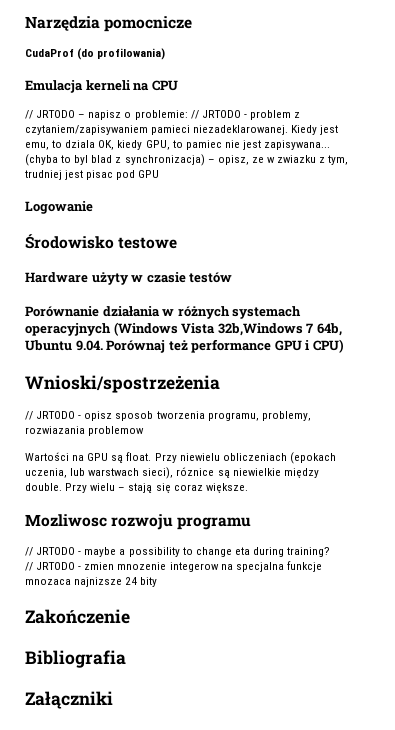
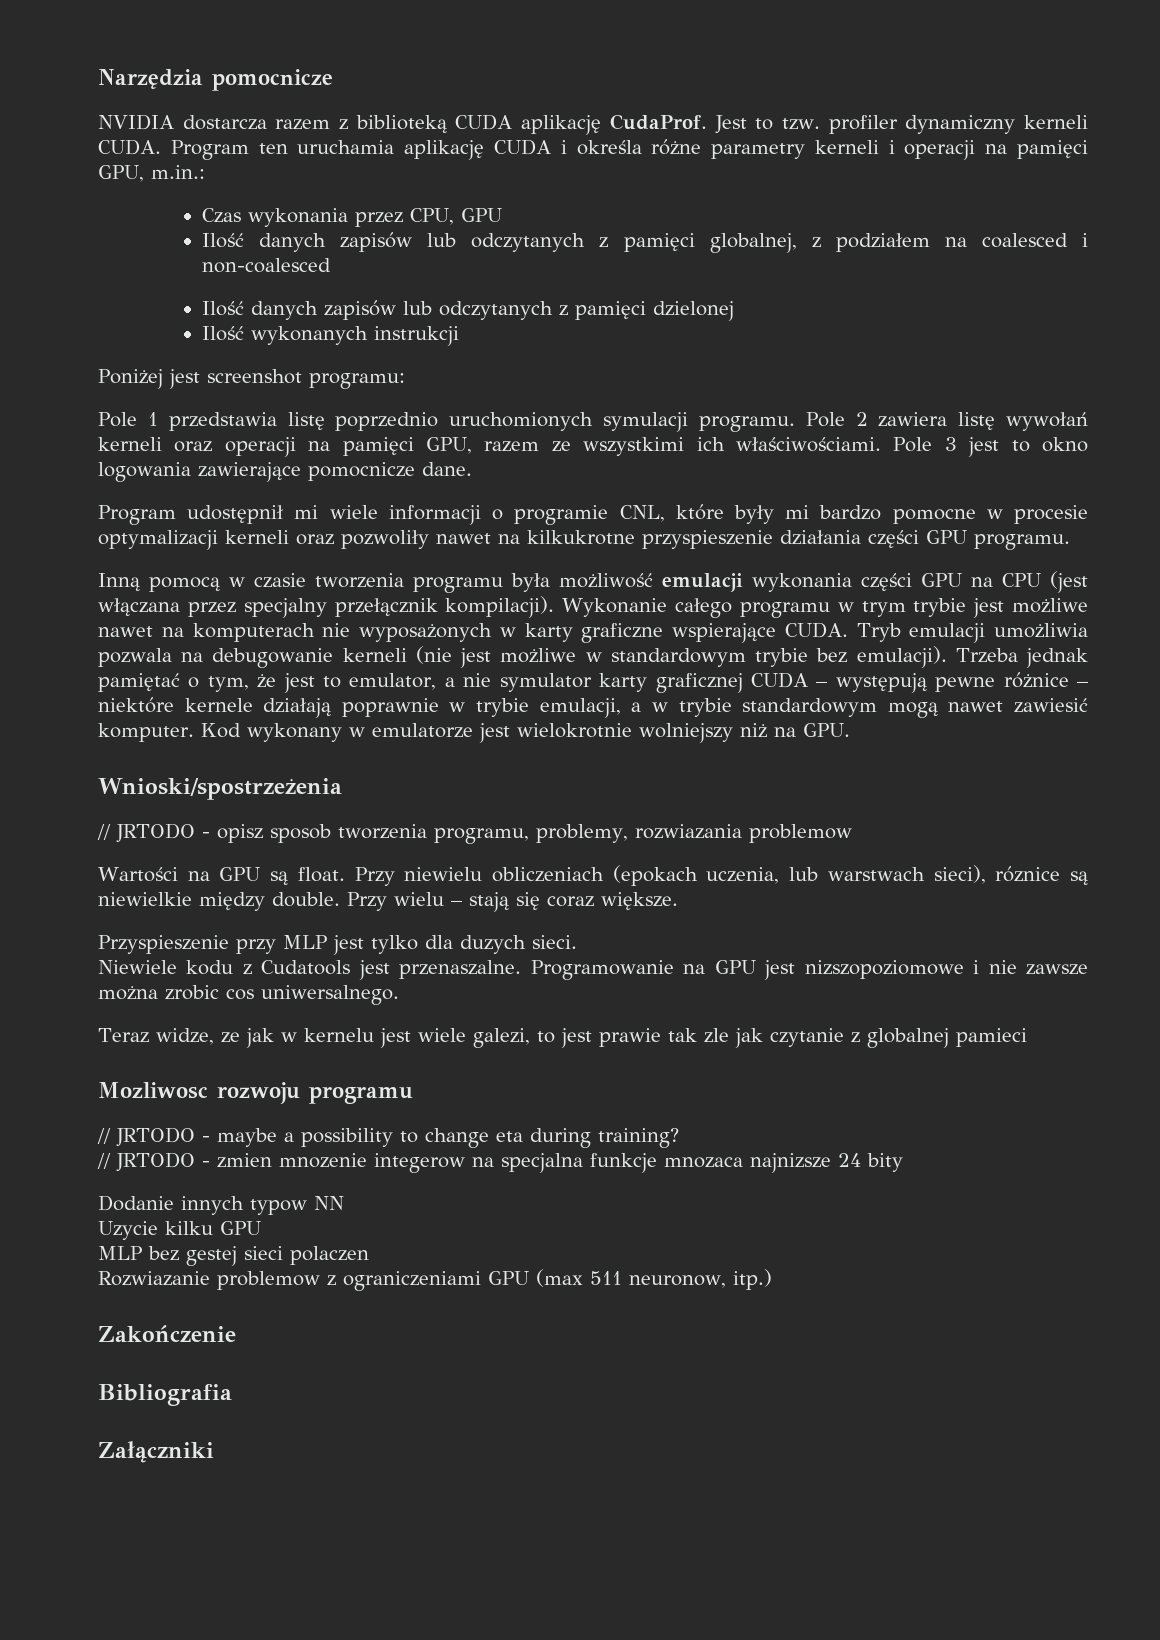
- CudaProf (do profilowania)
- Emulacja kerneli na CPU
- // JRTODO – napisz o problemie: // JRTODO - problem z czytaniem/zapisywaniem pamieci niezadeklarowanej. Kiedy jest emu, to dziala OK, kiedy GPU, to pamiec nie jest zapisywana... (chyba to byl blad z synchronizacja) – opisz, ze w zwiazku z tym, trudniej jest pisac pod GPU
- Logowanie
- Środowisko testowe
- Hardware użyty w czasie testów
- Porównanie działania w różnych systemach operacyjnych (Windows Vista 32b,Windows 7 64b, Ubuntu 9.04. Porównaj też performance GPU i CPU)
+ NVIDIA dostarcza razem z biblioteką CUDA aplikację CudaProf. Jest to tzw. profiler dynamiczny kerneli CUDA. Program ten uruchamia aplikację CUDA i określa różne parametry kerneli i operacji na pamięci GPU, m.in.:
+ Czas wykonania przez CPU, GPU
+ Ilość danych zapisów lub odczytanych z pamięci globalnej, z podziałem na coalesced i non-coalesced
+ Ilość danych zapisów lub odczytanych z pamięci dzielonej
+ Ilość wykonanych instrukcji
+ Poniżej jest screenshot programu:
+ Pole 1 przedstawia listę poprzednio uruchomionych symulacji programu. Pole 2 zawiera listę wywołań kerneli oraz operacji na pamięci GPU, razem ze wszystkimi ich właściwościami. Pole 3 jest to okno logowania zawierające pomocnicze dane.
+ Program udostępnił mi wiele informacji o programie CNL, które były mi bardzo pomocne w procesie optymalizacji kerneli oraz pozwoliły nawet na kilkukrotne przyspieszenie działania części GPU programu.
+ Inną pomocą w czasie tworzenia programu była możliwość emulacji wykonania części GPU na CPU (jest włączana przez specjalny przełącznik kompilacji). Wykonanie całego programu w trym trybie jest możliwe nawet na komputerach nie wyposażonych w karty graficzne wspierające CUDA. Tryb emulacji umożliwia pozwala na debugowanie kerneli (nie jest możliwe w standardowym trybie bez emulacji). Trzeba jednak pamiętać o tym, że jest to emulator, a nie symulator karty graficznej CUDA – występują pewne różnice – niektóre kernele działają poprawnie w trybie emulacji, a w trybie standardowym mogą nawet zawiesić komputer. Kod wykonany w emulatorze jest wielokrotnie wolniejszy niż na GPU.
+ Przyspieszenie przy MLP jest tylko dla duzych sieci.
+ Niewiele kodu z Cudatools jest przenaszalne. Programowanie na GPU jest nizszopoziomowe i nie zawsze można zrobic cos uniwersalnego.
+ Teraz widze, ze jak w kernelu jest wiele galezi, to jest prawie tak zle jak czytanie z globalnej pamieci
+ Dodanie innych typow NN
+ Uzycie kilku GPU
+ MLP bez gestej sieci polaczen
+ Rozwiazanie problemow z ograniczeniami GPU (max 511 neuronow, itp.)

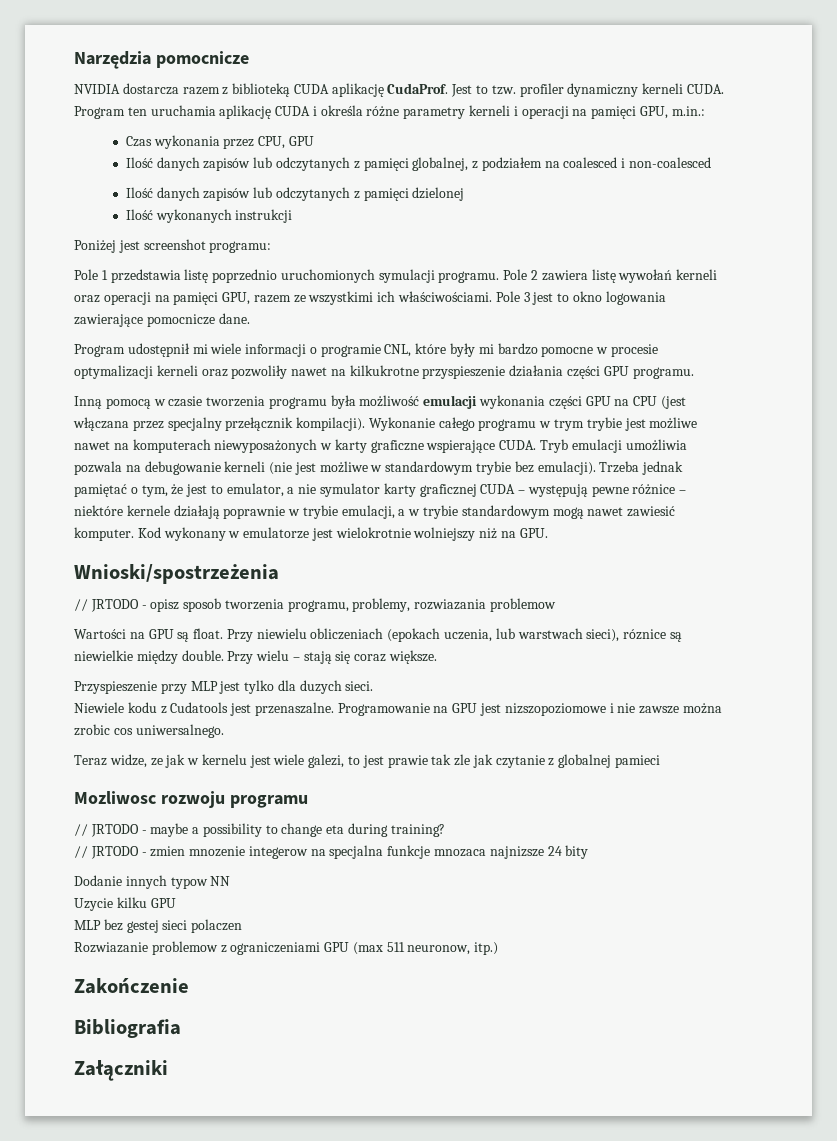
- Wykonanie całego programu w trym trybie jest możliwe nawet na komputerach nie wyposażonych w karty graficzne wspierające CUDA.
+ Wykonanie całego programu w trym trybie jest możliwe nawet na komputerach niewyposażonych w karty graficzne wspierające CUDA.

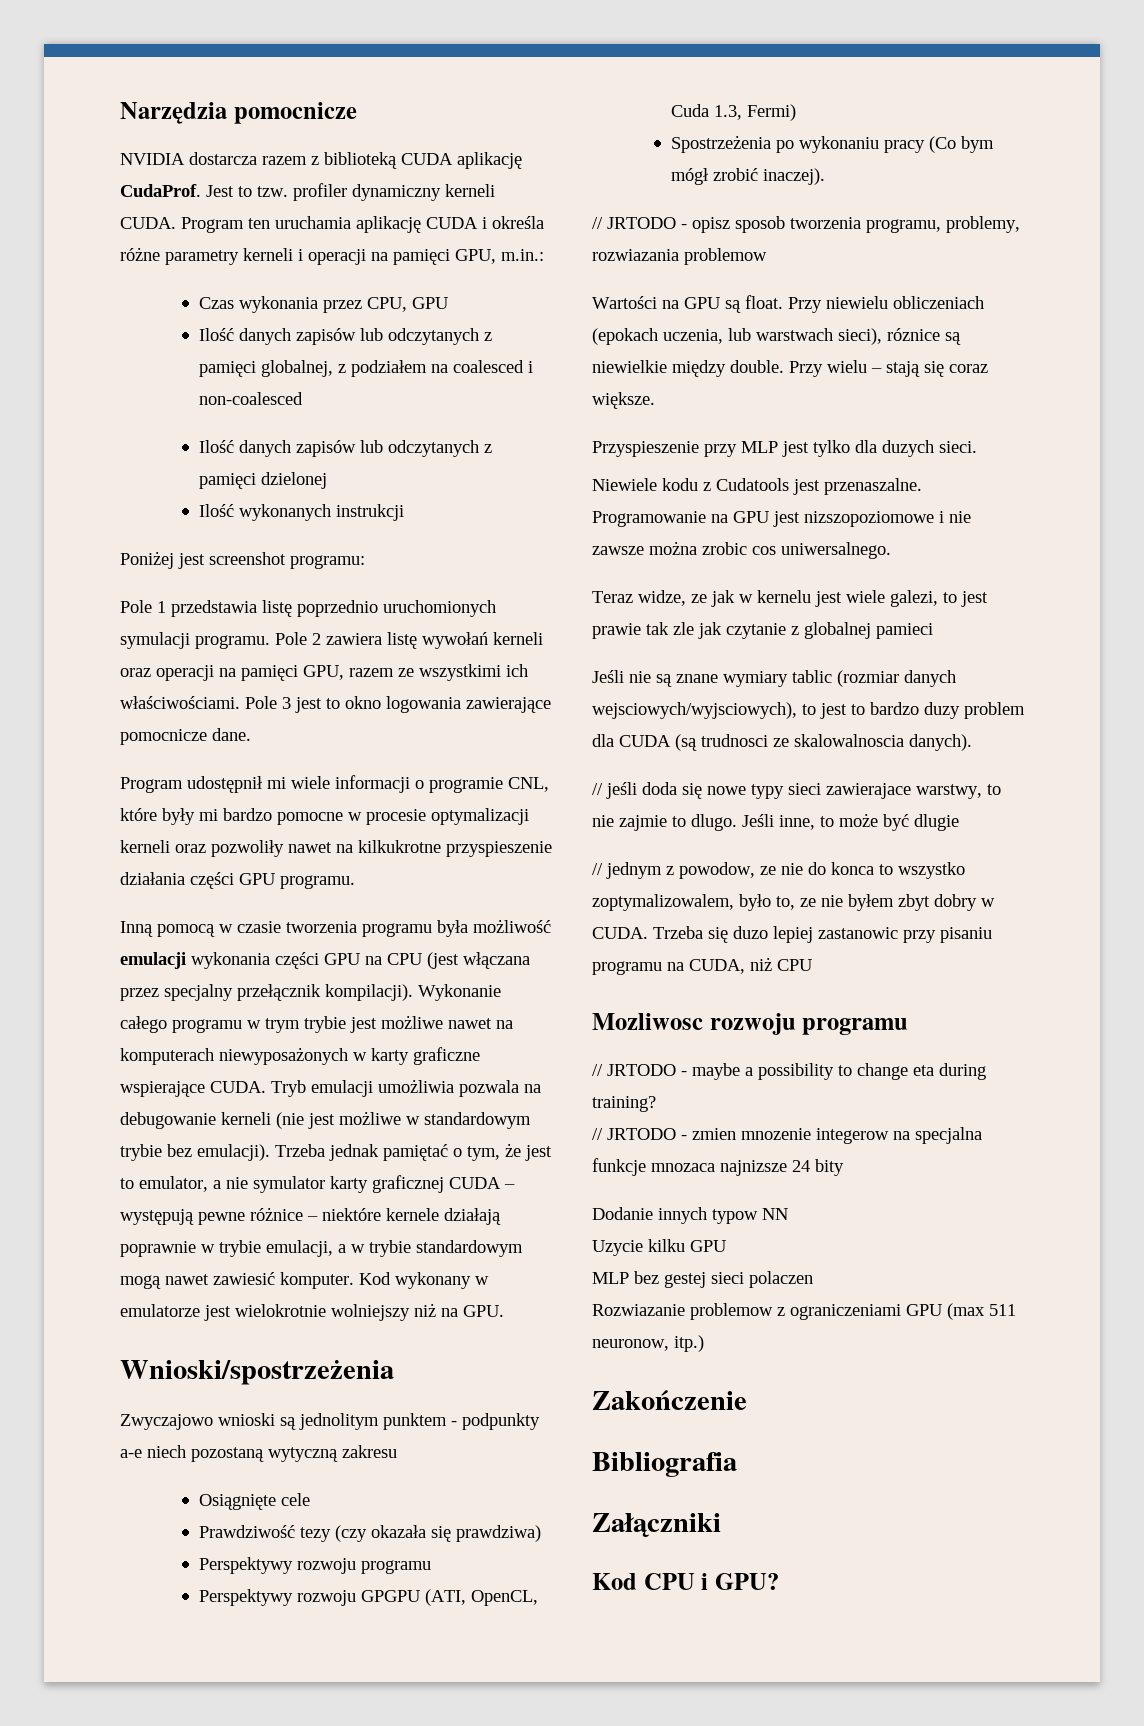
+ Zwyczajowo wnioski są jednolitym punktem - podpunkty a-e niech pozostaną wytyczną zakresu
+ Osiągnięte cele
+ Prawdziwość tezy (czy okazała się prawdziwa)
+ Perspektywy rozwoju programu
+ Perspektywy rozwoju GPGPU (ATI, OpenCL, Cuda 1.3, Fermi)
+ Spostrzeżenia po wykonaniu pracy (Co bym mógł zrobić inaczej).
+ Jeśli nie są znane wymiary tablic (rozmiar danych wejsciowych/wyjsciowych), to jest to bardzo duzy problem dla CUDA (są trudnosci ze skalowalnoscia danych).
+ // jeśli doda się nowe typy sieci zawierajace warstwy, to nie zajmie to dlugo. Jeśli inne, to może być dlugie
+ // jednym z powodow, ze nie do konca to wszystko zoptymalizowalem, było to, ze nie byłem zbyt dobry w CUDA. Trzeba się duzo lepiej zastanowic przy pisaniu programu na CUDA, niż CPU
+ Kod CPU i GPU?

